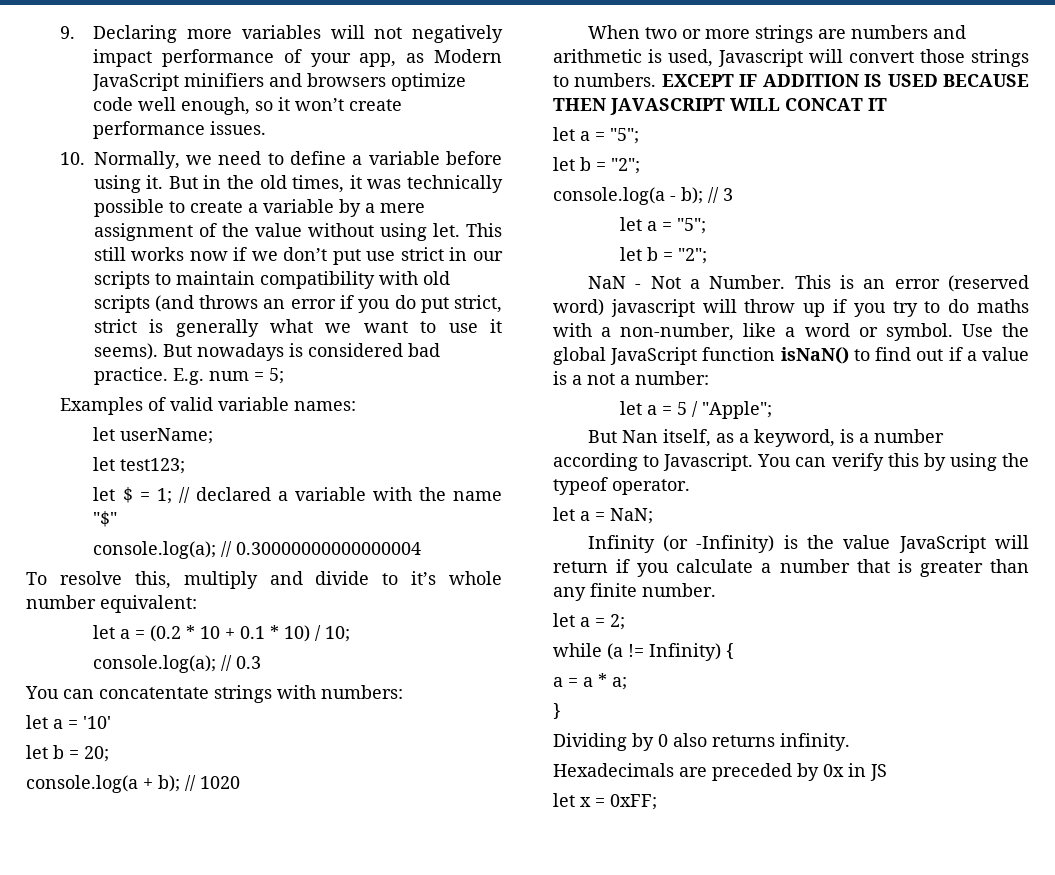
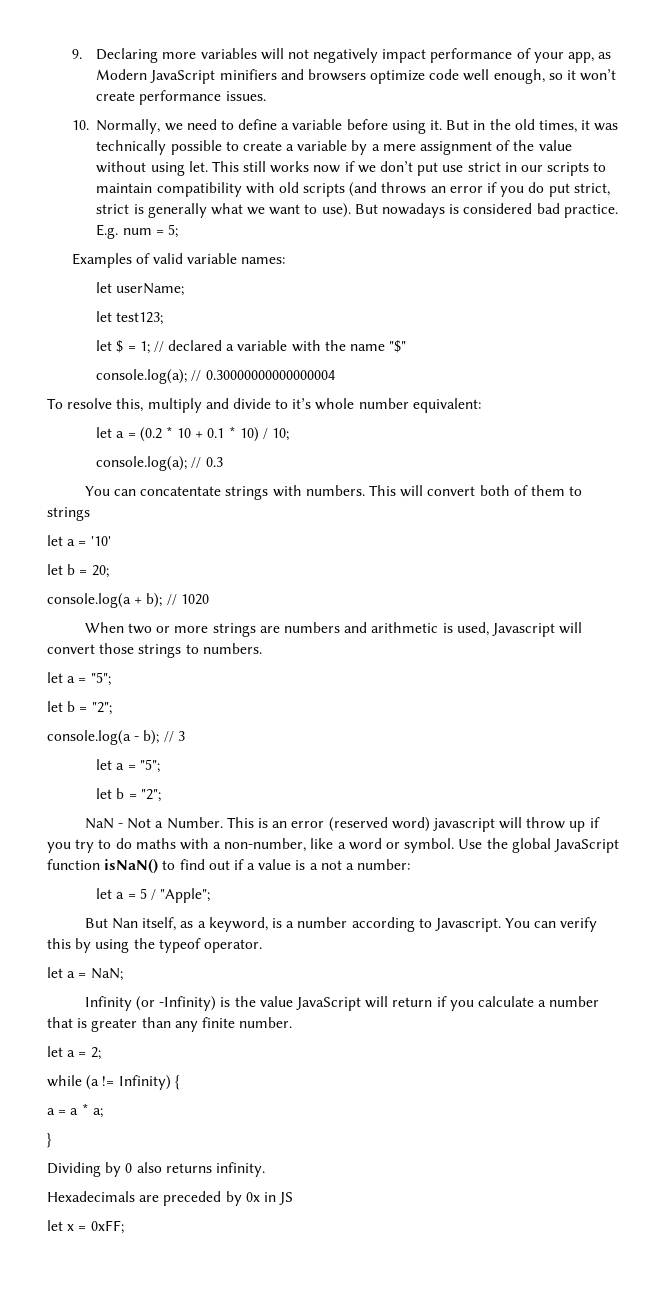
- This still works now if we don’t put use strict in our scripts to maintain compatibility with old scripts (and throws an error if you do put strict, strict is generally what we want to use it seems).
+ This still works now if we don’t put use strict in our scripts to maintain compatibility with old scripts (and throws an error if you do put strict, strict is generally what we want to use).
- You can concatentate strings with numbers:
+ You can concatentate strings with numbers. This will convert both of them to strings
- EXCEPT IF ADDITION IS USED BECAUSE THEN JAVASCRIPT WILL CONCAT IT

